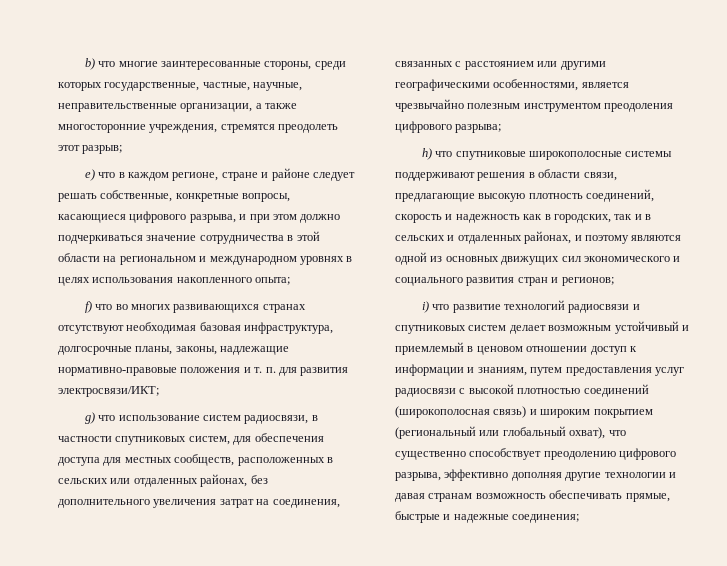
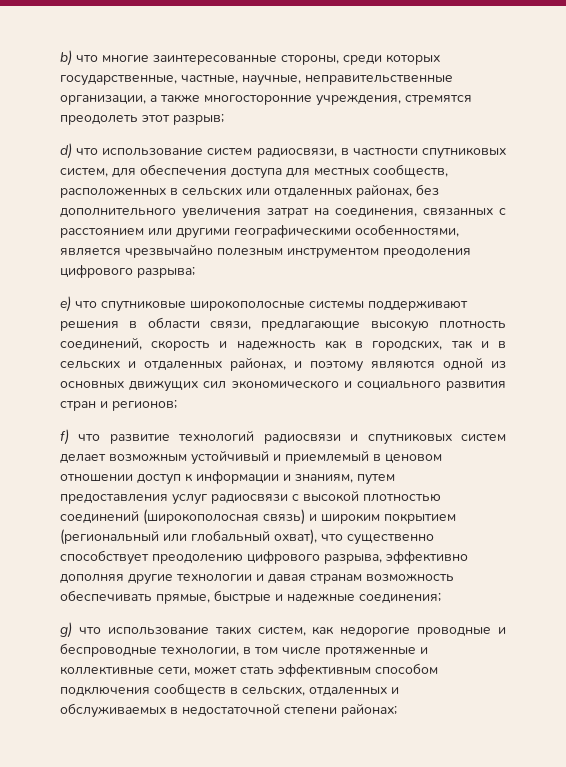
- e) что в каждом регионе, стране и районе следует решать собственные, конкретные вопросы, касающиеся цифрового разрыва, и при этом должно подчеркиваться значение сотрудничества в этой области на региональном и международном уровнях в целях использования накопленного опыта;
- f) что во многих развивающихся странах отсутствуют необходимая базовая инфраструктура, долгосрочные планы, законы, надлежащие нормативно-правовые положения и т. п. для развития электросвязи/ИКТ;
- g) что использование систем радиосвязи, в частности спутниковых систем, для обеспечения доступа для местных сообществ, расположенных в сельских или отдаленных районах, без дополнительного увеличения затрат на соединения, связанных с расстоянием или другими географическими особенностями, является чрезвычайно полезным инструментом преодоления цифрового разрыва;
+ d) что использование систем радиосвязи, в частности спутниковых систем, для обеспечения доступа для местных сообществ, расположенных в сельских или отдаленных районах, без дополнительного увеличения затрат на соединения, связанных с расстоянием или другими географическими особенностями, является чрезвычайно полезным инструментом преодоления цифрового разрыва;
- h) что спутниковые широкополосные системы поддерживают решения в области связи, предлагающие высокую плотность соединений, скорость и надежность как в городских, так и в сельских и отдаленных районах, и поэтому являются одной из основных движущих сил экономического и социального развития стран и регионов;
+ e) что спутниковые широкополосные системы поддерживают решения в области связи, предлагающие высокую плотность соединений, скорость и надежность как в городских, так и в сельских и отдаленных районах, и поэтому являются одной из основных движущих сил экономического и социального развития стран и регионов;
- i) что развитие технологий радиосвязи и спутниковых систем делает возможным устойчивый и приемлемый в ценовом отношении доступ к информации и знаниям, путем предоставления услуг радиосвязи с высокой плотностью соединений (широкополосная связь) и широким покрытием (региональный или глобальный охват), что существенно способствует преодолению цифрового разрыва, эффективно дополняя другие технологии и давая странам возможность обеспечивать прямые, быстрые и надежные соединения;
+ f) что развитие технологий радиосвязи и спутниковых систем делает возможным устойчивый и приемлемый в ценовом отношении доступ к информации и знаниям, путем предоставления услуг радиосвязи с высокой плотностью соединений (широкополосная связь) и широким покрытием (региональный или глобальный охват), что существенно способствует преодолению цифрового разрыва, эффективно дополняя другие технологии и давая странам возможность обеспечивать прямые, быстрые и надежные соединения;
+ g) что использование таких систем, как недорогие проводные и беспроводные технологии, в том числе протяженные и коллективные сети, может стать эффективным способом подключения сообществ в сельских, отдаленных и обслуживаемых в недостаточной степени районах;

